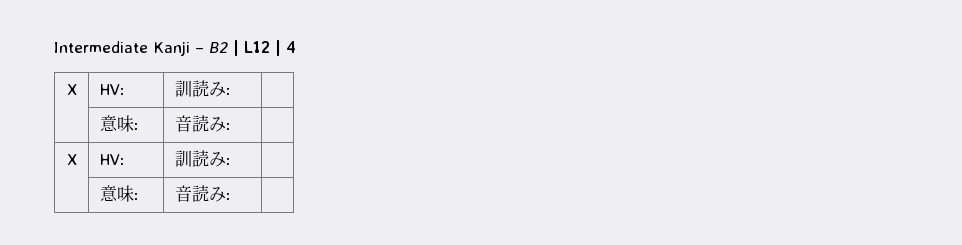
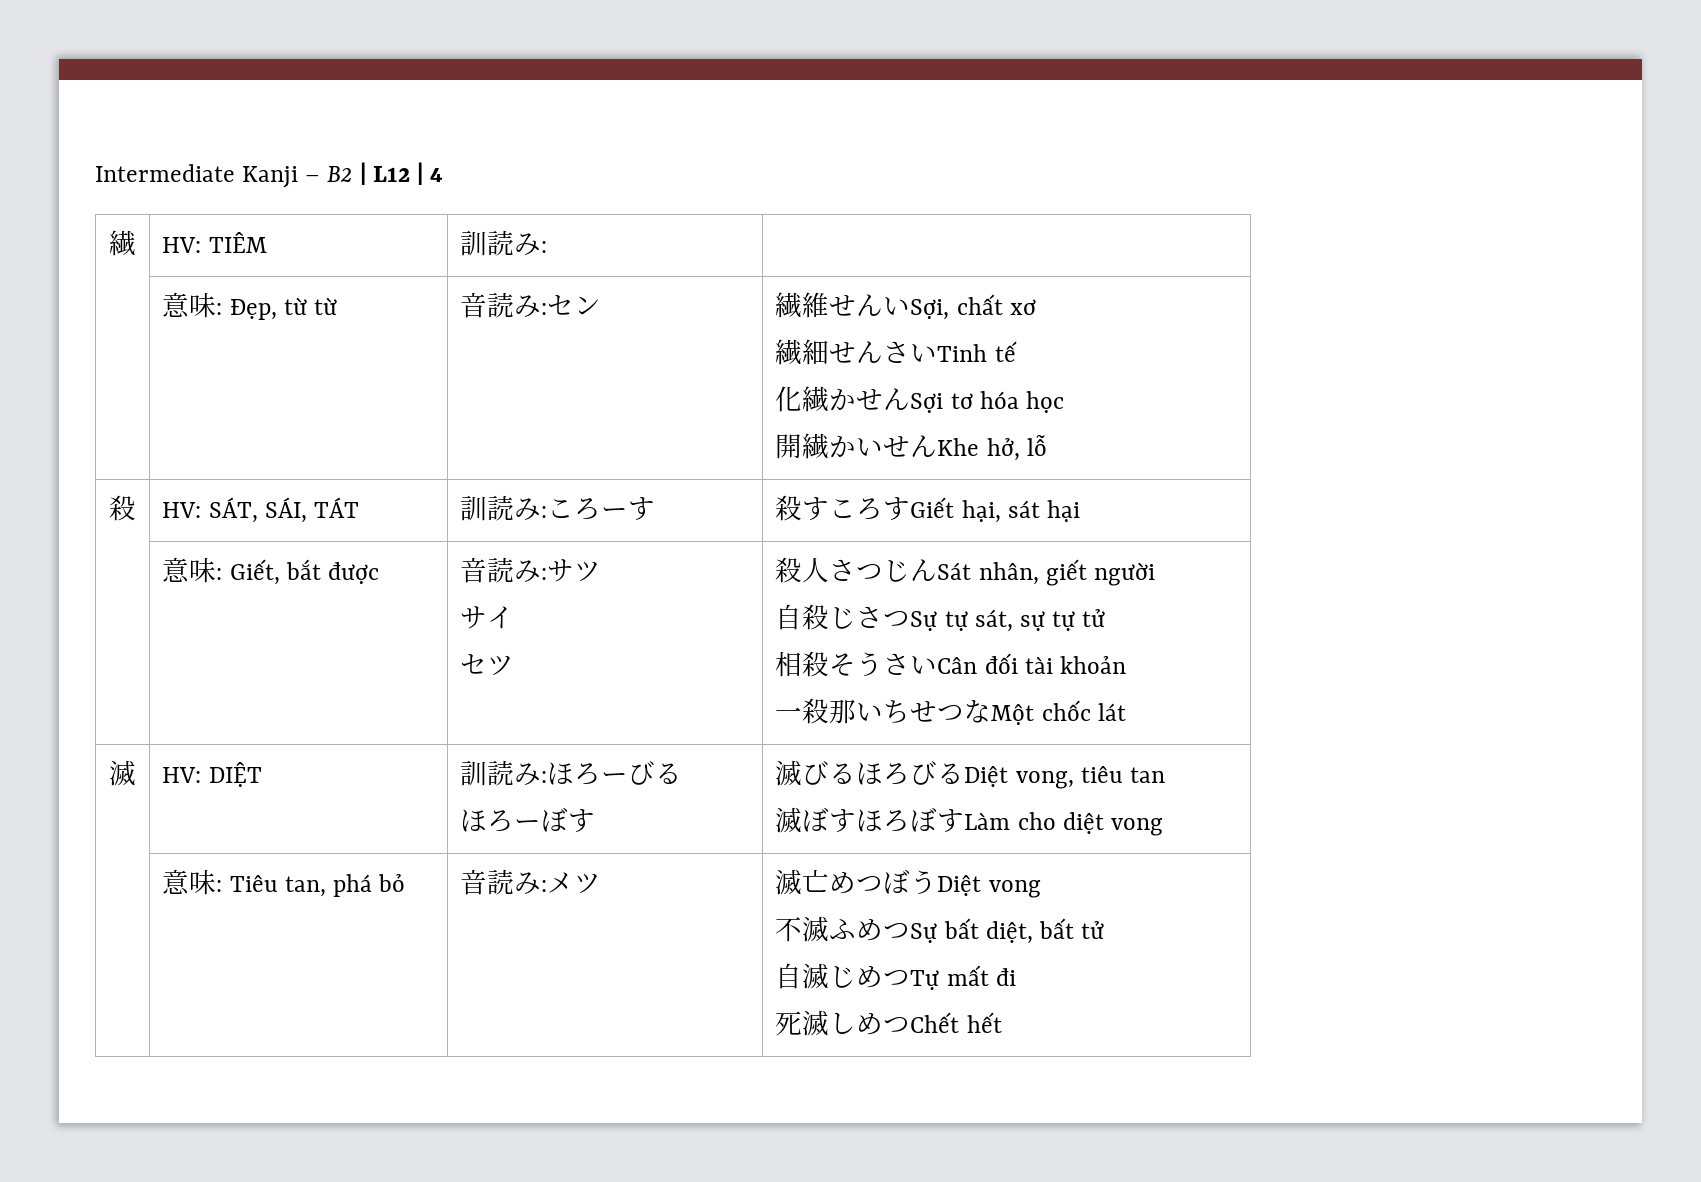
  Intermediate Kanji – B2 | L12 | 4
- X | HV: | 訓読み: |
- | 意味: | 音読み: |
- X | HV: | 訓読み: |
- | 意味: | 音読み: |
+ 繊 | HV: TIÊM | 訓読み: |
+ | 意味: Đẹp, từ từ | 音読み:セン | 繊維せんいSợi, chất xơ
+ 繊細せんさいTinh tế
+ 化繊かせんSợi tơ hóa học
+ 開繊かいせんKhe hở, lỗ
+ 殺 | HV: SÁT, SÁI, TÁT | 訓読み:ころーす | 殺すころすGiết hại, sát hại
+ | 意味: Giết, bắt được | 音読み:サツ
+ サイ
+ セツ | 殺人さつじんSát nhân, giết người
+ 自殺じさつSự tự sát, sự tự tử
+ 相殺そうさいCân đối tài khoản
+ 一殺那いちせつなMột chốc lát
+ 滅 | HV: DIỆT | 訓読み:ほろーびる
+ ほろーぼす | 滅びるほろびるDiệt vong, tiêu tan
+ 滅ぼすほろぼすLàm cho diệt vong
+ | 意味: Tiêu tan, phá bỏ | 音読み:メツ | 滅亡めつぼうDiệt vong
+ 不滅ふめつSự bất diệt, bất tử
+ 自滅じめつTự mất đi
+ 死滅しめつChết hết

